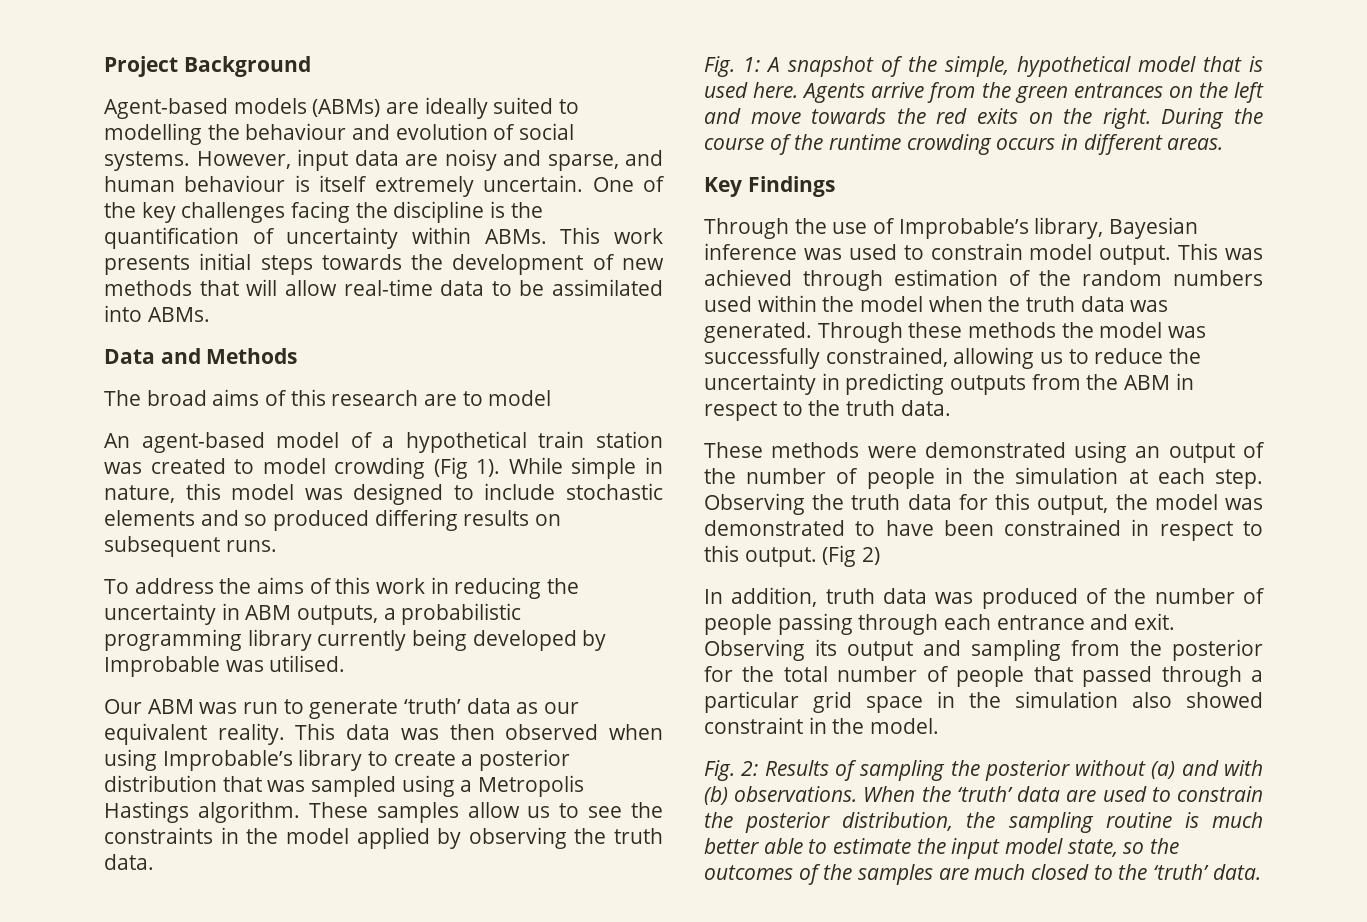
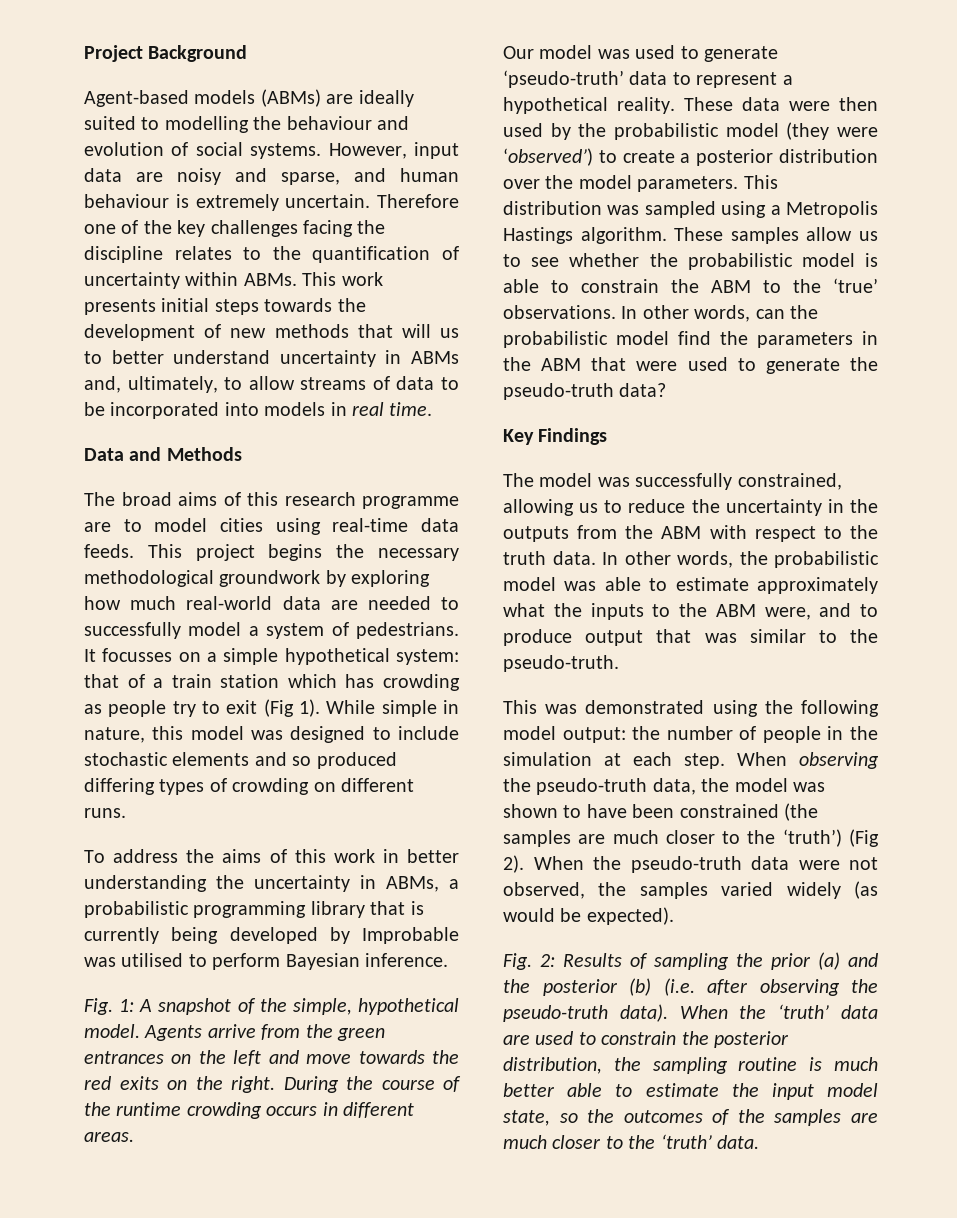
- However, input data are noisy and sparse, and human behaviour is itself extremely uncertain.
+ However, input data are noisy and sparse, and human behaviour is extremely uncertain.
- One of the key challenges facing the discipline is the quantification of uncertainty within ABMs.
+ Therefore one of the key challenges facing the discipline relates to the quantification of uncertainty within ABMs.
- This work presents initial steps towards the development of new methods that will allow real-time data to be assimilated into ABMs.
+ This work presents initial steps towards the development of new methods that will us to better understand uncertainty in ABMs and, ultimately, to allow streams of data to be incorporated into models in real time.
- The broad aims of this research are to model
- An agent-based model of a hypothetical train station was created to model crowding (Fig 1).
+ The broad aims of this research programme are to model cities using real-time data feeds. This project begins the necessary methodological groundwork by exploring how much real-world data are needed to successfully model a system of pedestrians. It focusses on a simple hypothetical system: that of a train station which has crowding as people try to exit (Fig 1).
- While simple in nature, this model was designed to include stochastic elements and so produced differing results on subsequent runs.
+ While simple in nature, this model was designed to include stochastic elements and so produced differing types of crowding on different runs.
- To address the aims of this work in reducing the uncertainty in ABM outputs, a probabilistic programming library currently being developed by Improbable was utilised.
- Our ABM was run to generate ‘truth’ data as our equivalent reality. This data was then observed when using Improbable’s library to create a posterior distribution that was sampled using a Metropolis Hastings algorithm. These samples allow us to see the constraints in the model applied by observing the truth data.
+ To address the aims of this work in better understanding the uncertainty in ABMs, a probabilistic programming library that is currently being developed by Improbable was utilised to perform Bayesian inference.
- Fig. 1: A snapshot of the simple, hypothetical model that is used here.
+ Fig. 1: A snapshot of the simple, hypothetical model.
+ Our model was used to generate ‘pseudo-truth’ data to represent a hypothetical reality. These data were then used by the probabilistic model (they were ‘observed’) to create a posterior distribution over the model parameters. This distribution was sampled using a Metropolis Hastings algorithm. These samples allow us to see whether the probabilistic model is able to constrain the ABM to the ‘true’ observations. In other words, can the probabilistic model find the parameters in the ABM that were used to generate the pseudo-truth data?
  Key Findings
- Through the use of Improbable’s library, Bayesian inference was used to constrain model output. This was achieved through estimation of the random numbers used within the model when the truth data was generated. Through these methods the model was successfully constrained, allowing us to reduce the uncertainty in predicting outputs from the ABM in respect to the truth data.
- These methods were demonstrated using an output of the number of people in the simulation at each step.
+ The model was successfully constrained, allowing us to reduce the uncertainty in the outputs from the ABM with respect to the truth data. In other words, the probabilistic model was able to estimate approximately what the inputs to the ABM were, and to produce output that was similar to the pseudo-truth.
+ This was demonstrated using the following model output: the number of people in the simulation at each step.
- Observing the truth data for this output, the model was demonstrated to have been constrained in respect to this output. (Fig 2)
- In addition, truth data was produced of the number of people passing through each entrance and exit. Observing its output and sampling from the posterior for the total number of people that passed through a particular grid space in the simulation also showed constraint in the model.
+ When observing the pseudo-truth data, the model was shown to have been constrained (the samples are much closer to the ‘truth’) (Fig 2). When the pseudo-truth data were not observed, the samples varied widely (as would be expected).
- Fig. 2: Results of sampling the posterior without (a) and with (b) observations.
+ Fig. 2: Results of sampling the prior (a) and the posterior (b) (i.e. after observing the pseudo-truth data).
- When the ‘truth’ data are used to constrain the posterior distribution, the sampling routine is much better able to estimate the input model state, so the outcomes of the samples are much closed to the ‘truth’ data.
+ When the ‘truth’ data are used to constrain the posterior distribution, the sampling routine is much better able to estimate the input model state, so the outcomes of the samples are much closer to the ‘truth’ data.

